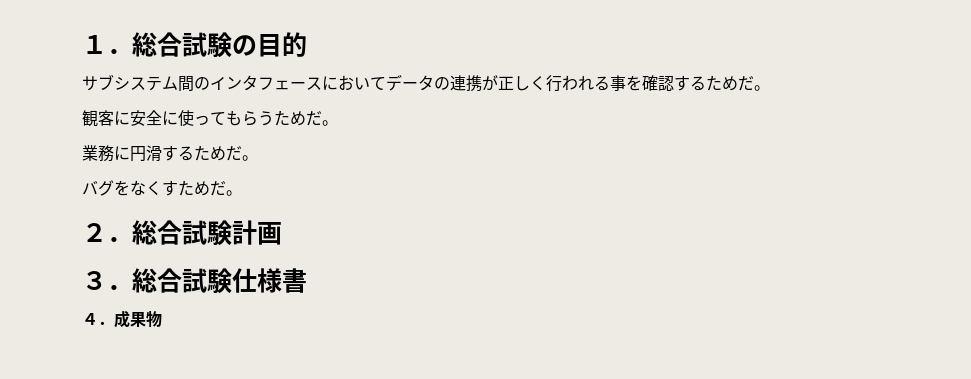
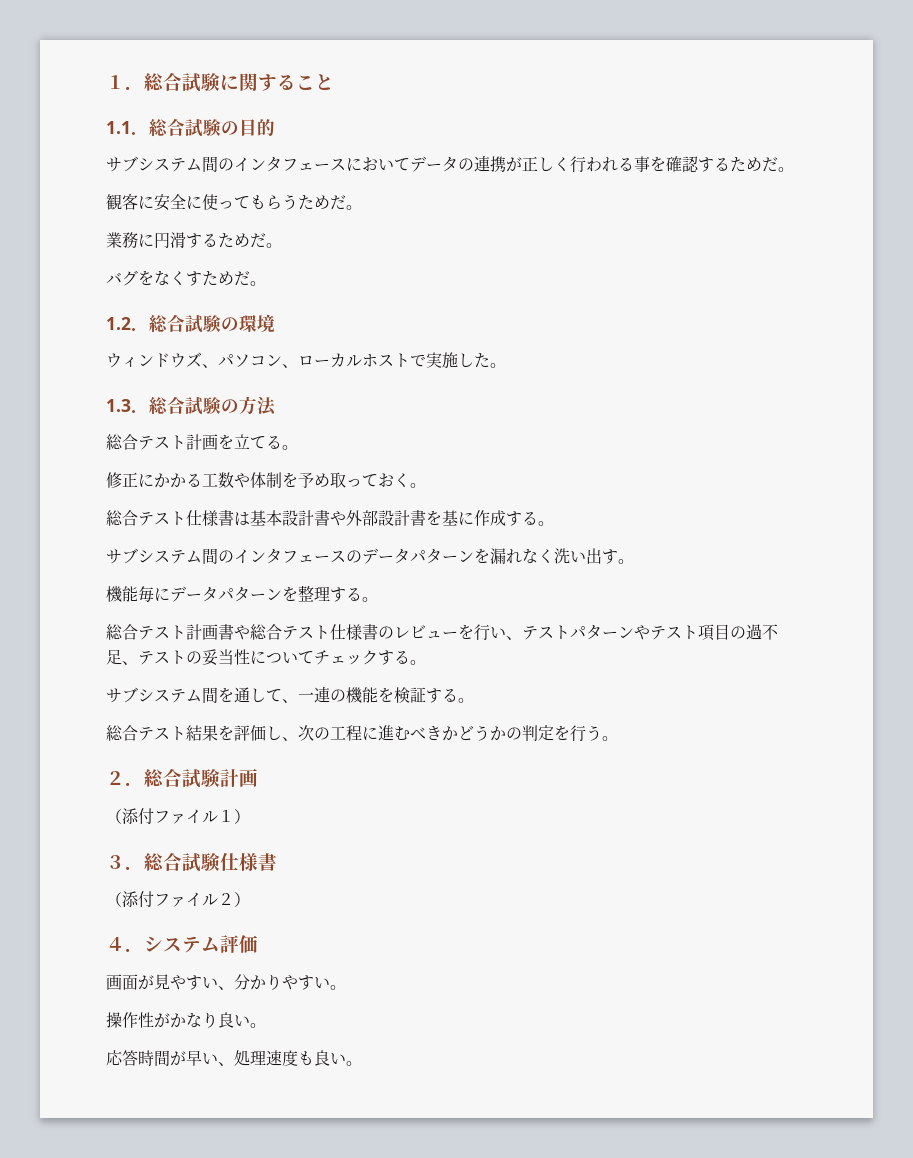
- １．総合試験の目的
+ １．総合試験に関すること
+ 1.1．総合試験の目的
+ 1.2．総合試験の環境
+ ウィンドウズ、パソコン、ローカルホストで実施した。
+ 1.3．総合試験の方法
+ 総合テスト計画を立てる。
+ 修正にかかる工数や体制を予め取っておく。
+ 総合テスト仕様書は基本設計書や外部設計書を基に作成する。
+ サブシステム間のインタフェースのデータパターンを漏れなく洗い出す。
+ 機能毎にデータパターンを整理する。
+ 総合テスト計画書や総合テスト仕様書のレビューを行い、テストパターンやテスト項目の過不足、テストの妥当性についてチェックする。
+ サブシステム間を通して、一連の機能を検証する。
+ 総合テスト結果を評価し、次の工程に進むべきかどうかの判定を行う。
+ （添付ファイル１）
- ４．成果物
+ （添付ファイル２）
+ ４．システム評価
+ 画面が見やすい、分かりやすい。
+ 操作性がかなり良い。
+ 応答時間が早い、処理速度も良い。

